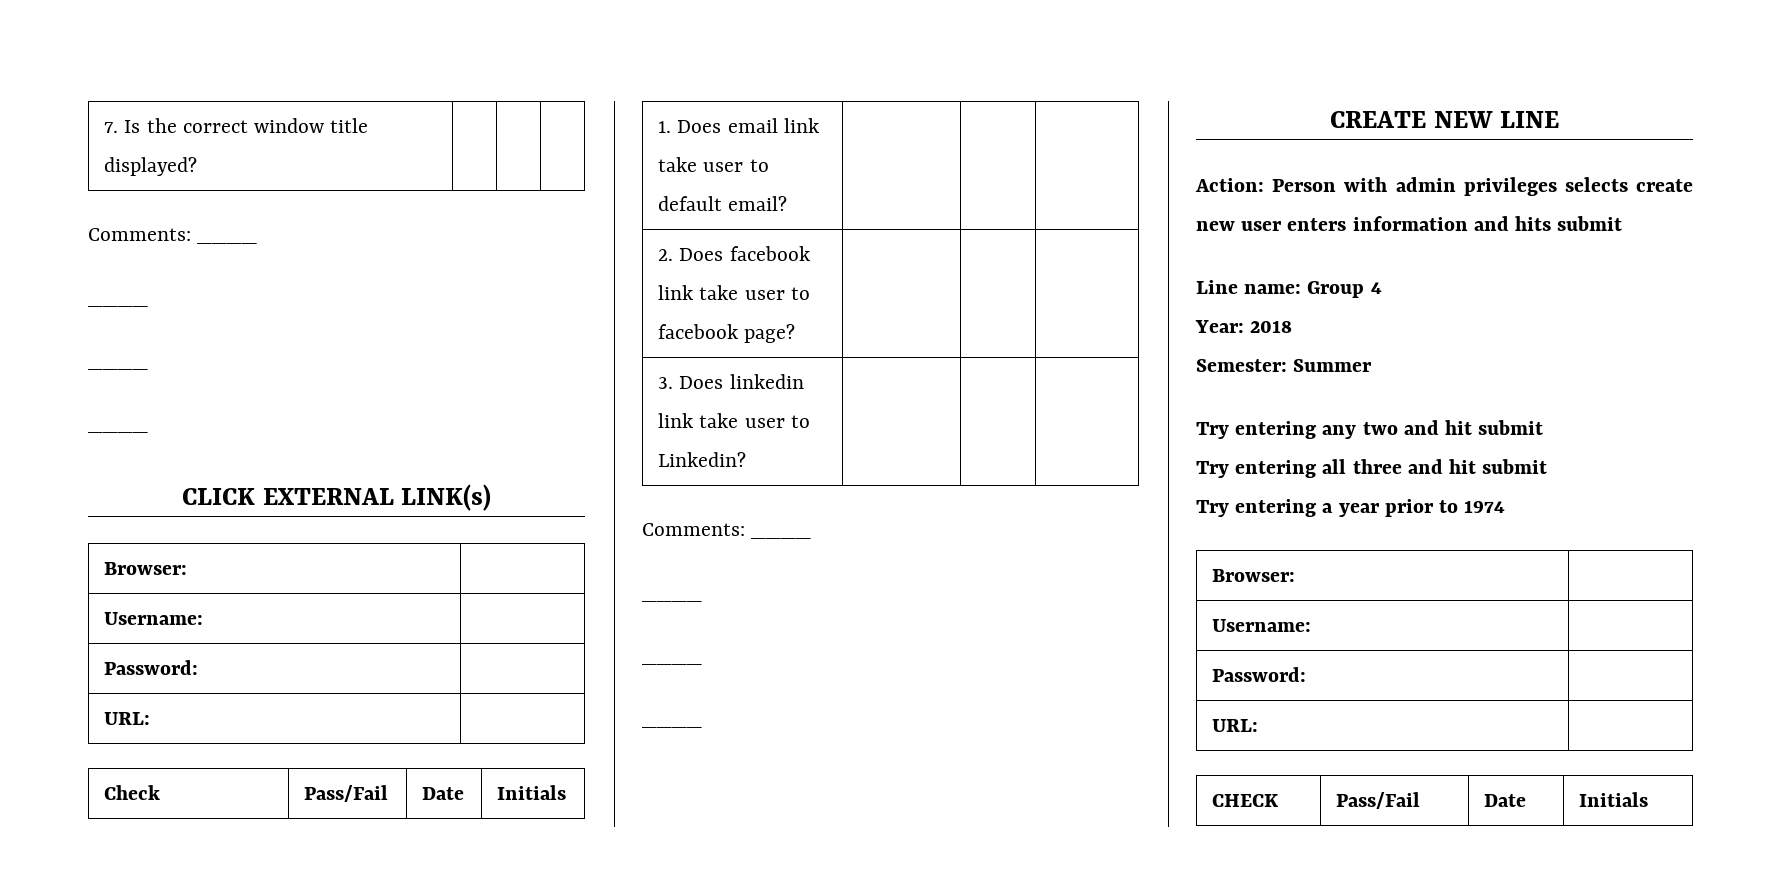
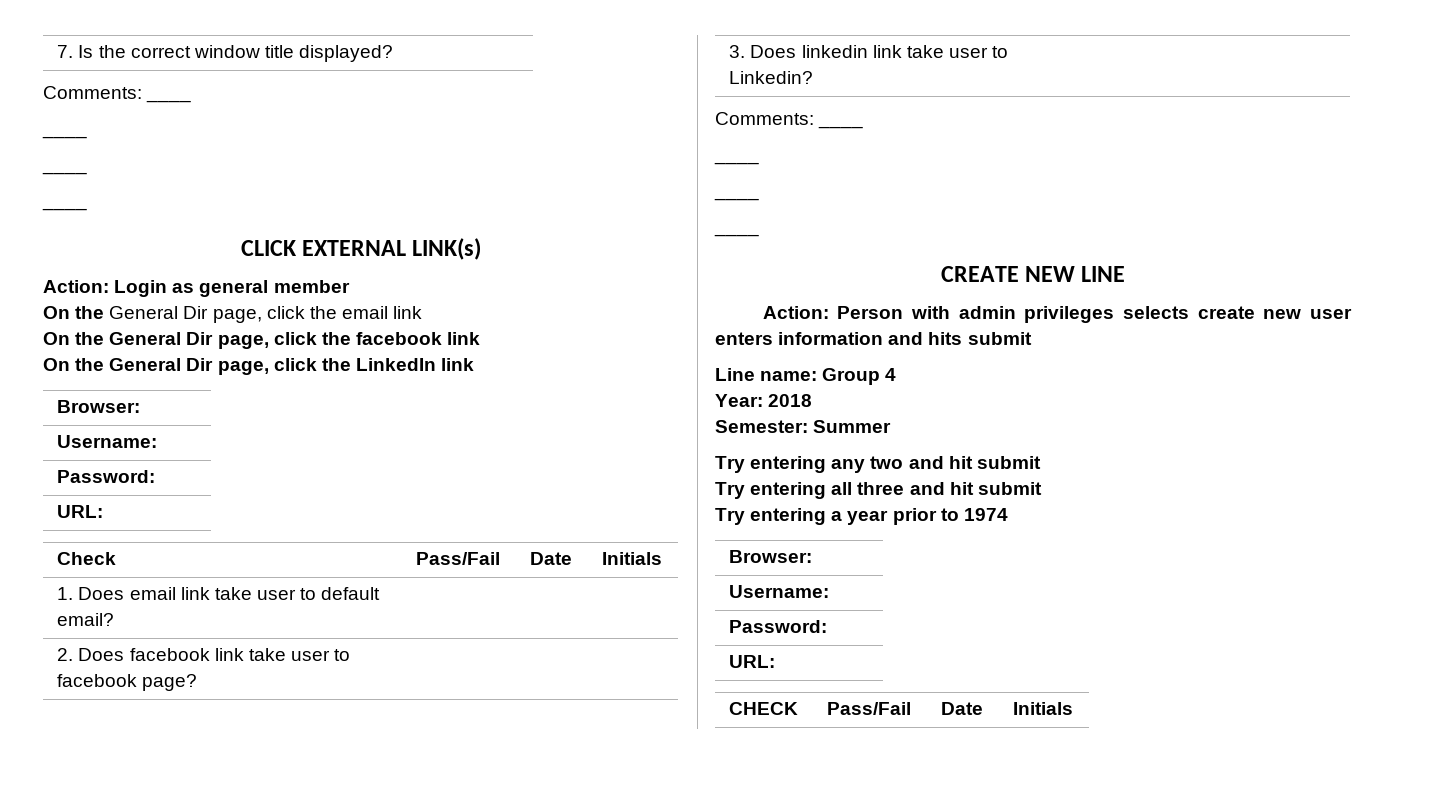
+ Action: Login as general member
+ On the General Dir page, click the email link
+ On the General Dir page, click the facebook link
+ On the General Dir page, click the LinkedIn link

